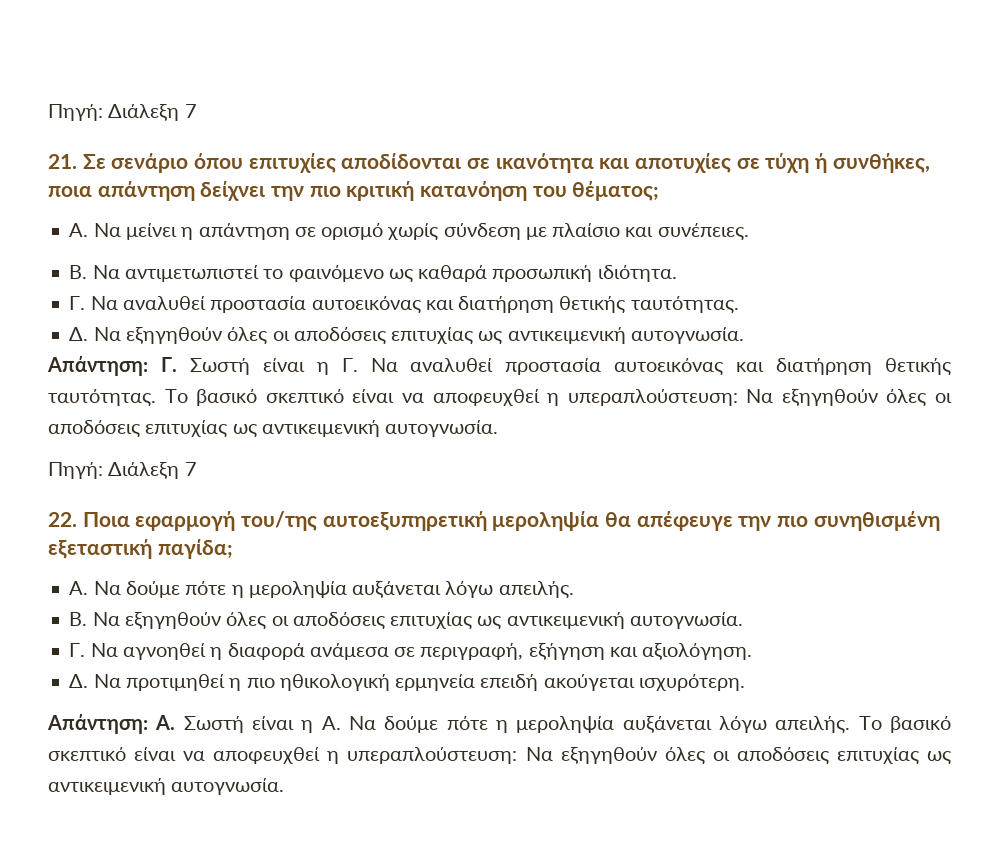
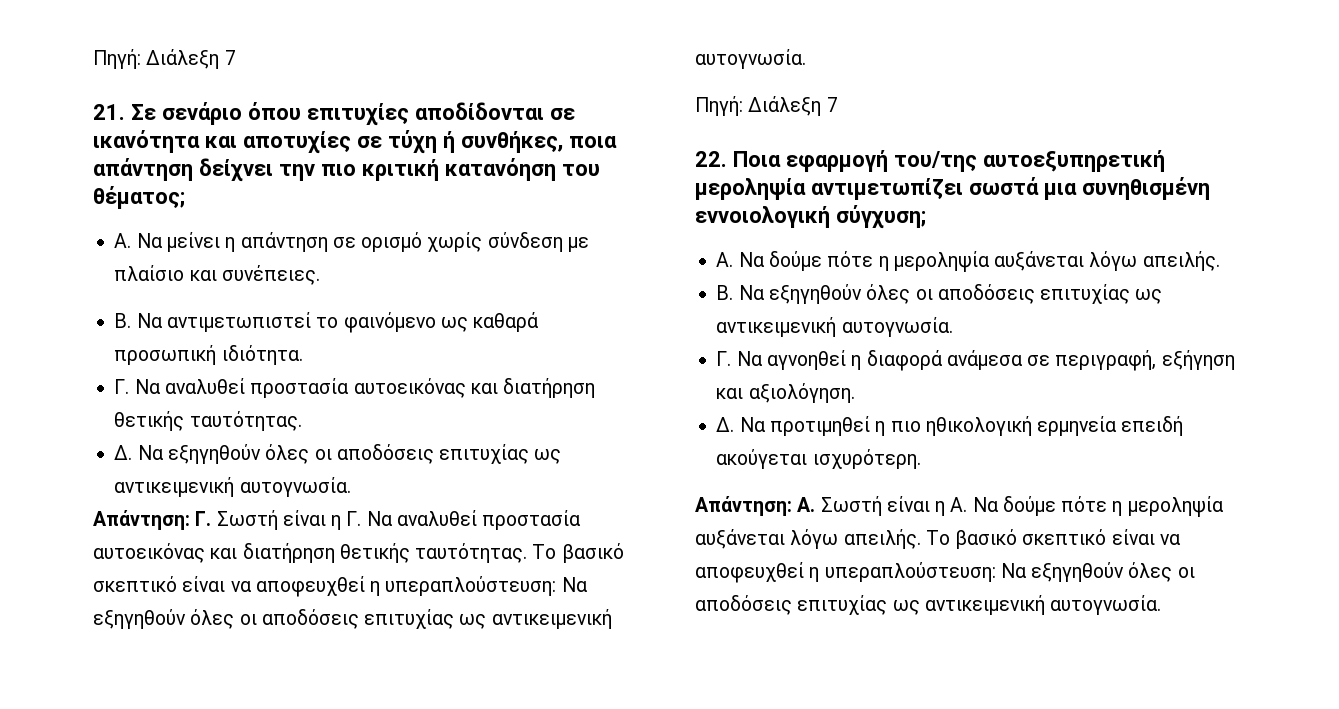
- 22. Ποια εφαρμογή του/της αυτοεξυπηρετική μεροληψία θα απέφευγε την πιο συνηθισμένη εξεταστική παγίδα;
+ 22. Ποια εφαρμογή του/της αυτοεξυπηρετική μεροληψία αντιμετωπίζει σωστά μια συνηθισμένη εννοιολογική σύγχυση;

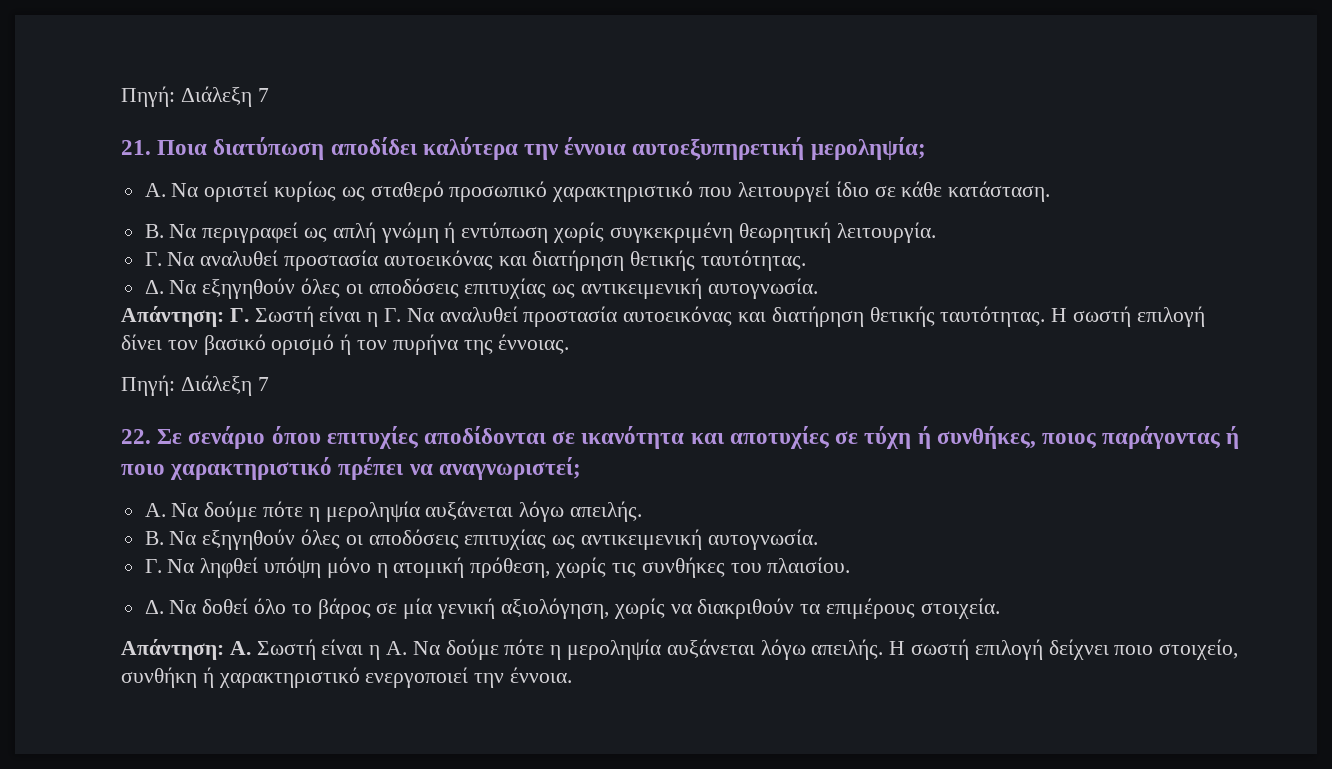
- 21. Σε σενάριο όπου επιτυχίες αποδίδονται σε ικανότητα και αποτυχίες σε τύχη ή συνθήκες, ποια απάντηση δείχνει την πιο κριτική κατανόηση του θέματος;
- Α. Να μείνει η απάντηση σε ορισμό χωρίς σύνδεση με πλαίσιο και συνέπειες.
- Β. Να αντιμετωπιστεί το φαινόμενο ως καθαρά προσωπική ιδιότητα.
+ 21. Ποια διατύπωση αποδίδει καλύτερα την έννοια αυτοεξυπηρετική μεροληψία;
+ Α. Να οριστεί κυρίως ως σταθερό προσωπικό χαρακτηριστικό που λειτουργεί ίδιο σε κάθε κατάσταση.
+ Β. Να περιγραφεί ως απλή γνώμη ή εντύπωση χωρίς συγκεκριμένη θεωρητική λειτουργία.
- Απάντηση: Γ. Σωστή είναι η Γ. Να αναλυθεί προστασία αυτοεικόνας και διατήρηση θετικής ταυτότητας. Το βασικό σκεπτικό είναι να αποφευχθεί η υπεραπλούστευση: Να εξηγηθούν όλες οι αποδόσεις επιτυχίας ως αντικειμενική αυτογνωσία.
+ Απάντηση: Γ. Σωστή είναι η Γ. Να αναλυθεί προστασία αυτοεικόνας και διατήρηση θετικής ταυτότητας. Η σωστή επιλογή δίνει τον βασικό ορισμό ή τον πυρήνα της έννοιας.
  Πηγή: Διάλεξη 7
- 22. Ποια εφαρμογή του/της αυτοεξυπηρετική μεροληψία αντιμετωπίζει σωστά μια συνηθισμένη εννοιολογική σύγχυση;
+ 22. Σε σενάριο όπου επιτυχίες αποδίδονται σε ικανότητα και αποτυχίες σε τύχη ή συνθήκες, ποιος παράγοντας ή ποιο χαρακτηριστικό πρέπει να αναγνωριστεί;
- Γ. Να αγνοηθεί η διαφορά ανάμεσα σε περιγραφή, εξήγηση και αξιολόγηση.
- Δ. Να προτιμηθεί η πιο ηθικολογική ερμηνεία επειδή ακούγεται ισχυρότερη.
+ Γ. Να ληφθεί υπόψη μόνο η ατομική πρόθεση, χωρίς τις συνθήκες του πλαισίου.
+ Δ. Να δοθεί όλο το βάρος σε μία γενική αξιολόγηση, χωρίς να διακριθούν τα επιμέρους στοιχεία.
- Απάντηση: Α. Σωστή είναι η Α. Να δούμε πότε η μεροληψία αυξάνεται λόγω απειλής. Το βασικό σκεπτικό είναι να αποφευχθεί η υπεραπλούστευση: Να εξηγηθούν όλες οι αποδόσεις επιτυχίας ως αντικειμενική αυτογνωσία.
+ Απάντηση: Α. Σωστή είναι η Α. Να δούμε πότε η μεροληψία αυξάνεται λόγω απειλής. Η σωστή επιλογή δείχνει ποιο στοιχείο, συνθήκη ή χαρακτηριστικό ενεργοποιεί την έννοια.

